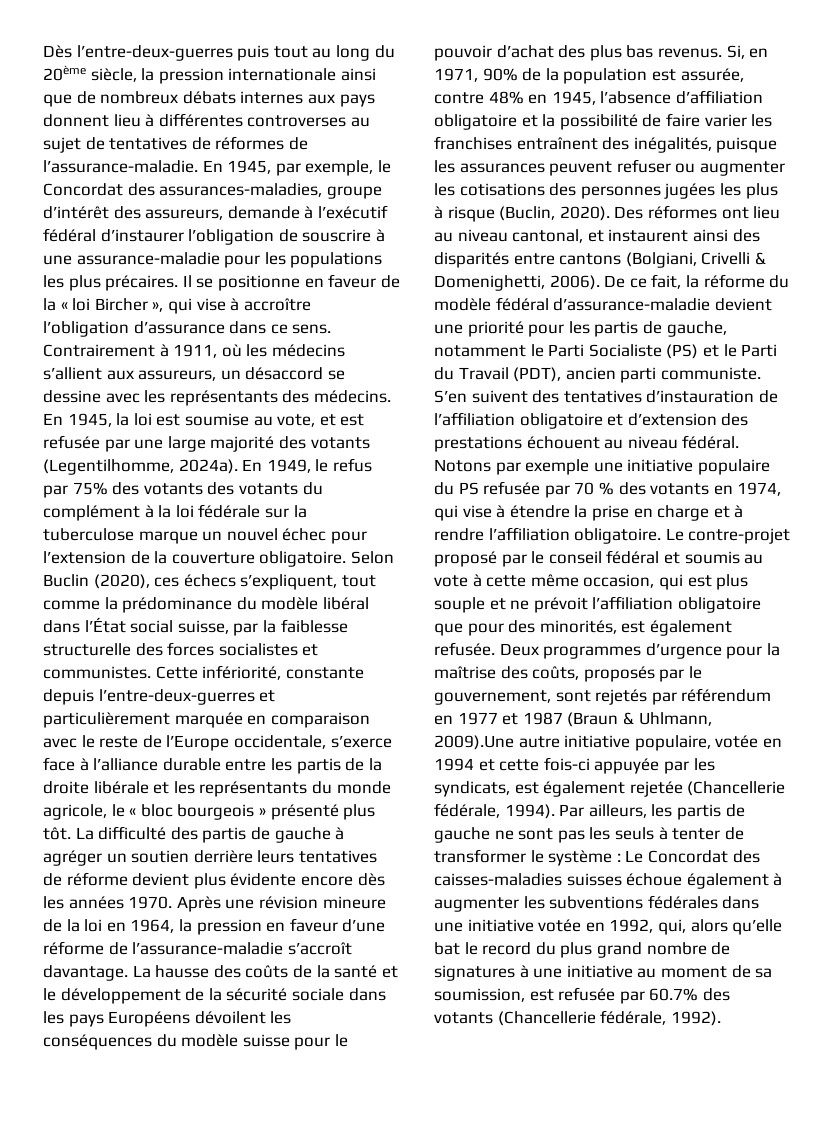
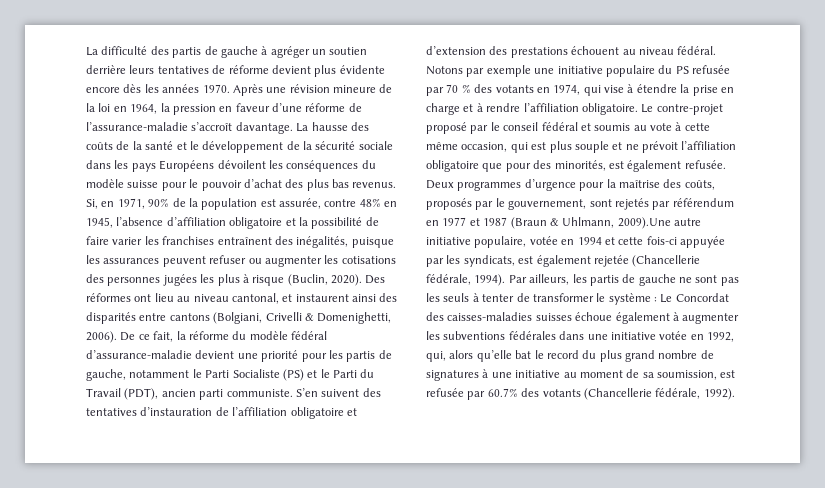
- Dès l’entre-deux-guerres puis tout au long du 20ème siècle, la pression internationale ainsi que de nombreux débats internes aux pays donnent lieu à différentes controverses au sujet de tentatives de réformes de l’assurance-maladie. En 1945, par exemple, le Concordat des assurances-maladies, groupe d’intérêt des assureurs, demande à l’exécutif fédéral d’instaurer l’obligation de souscrire à une assurance-maladie pour les populations les plus précaires. Il se positionne en faveur de la « loi Bircher », qui vise à accroître l’obligation d’assurance dans ce sens. Contrairement à 1911, où les médecins s’allient aux assureurs, un désaccord se dessine avec les représentants des médecins. En 1945, la loi est soumise au vote, et est refusée par une large majorité des votants (Legentilhomme, 2024a). En 1949, le refus par 75% des votants des votants du complément à la loi fédérale sur la tuberculose marque un nouvel échec pour l’extension de la couverture obligatoire. Selon Buclin (2020), ces échecs s’expliquent, tout comme la prédominance du modèle libéral dans l’État social suisse, par la faiblesse structurelle des forces socialistes et communistes. Cette infériorité, constante depuis l’entre-deux-guerres et particulièrement marquée en comparaison avec le reste de l’Europe occidentale, s’exerce face à l’alliance durable entre les partis de la droite libérale et les représentants du monde agricole, le « bloc bourgeois » présenté plus tôt.

